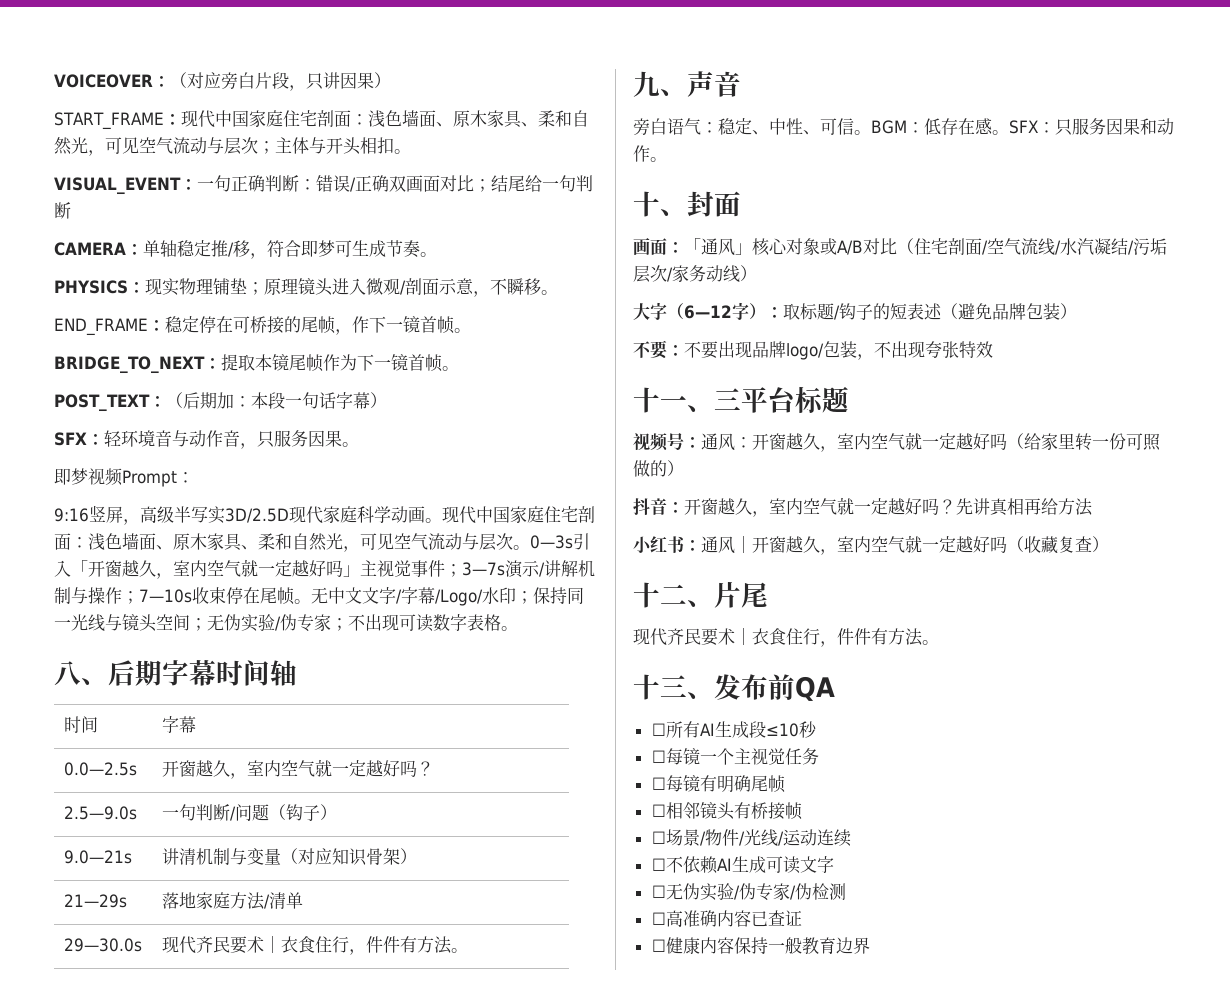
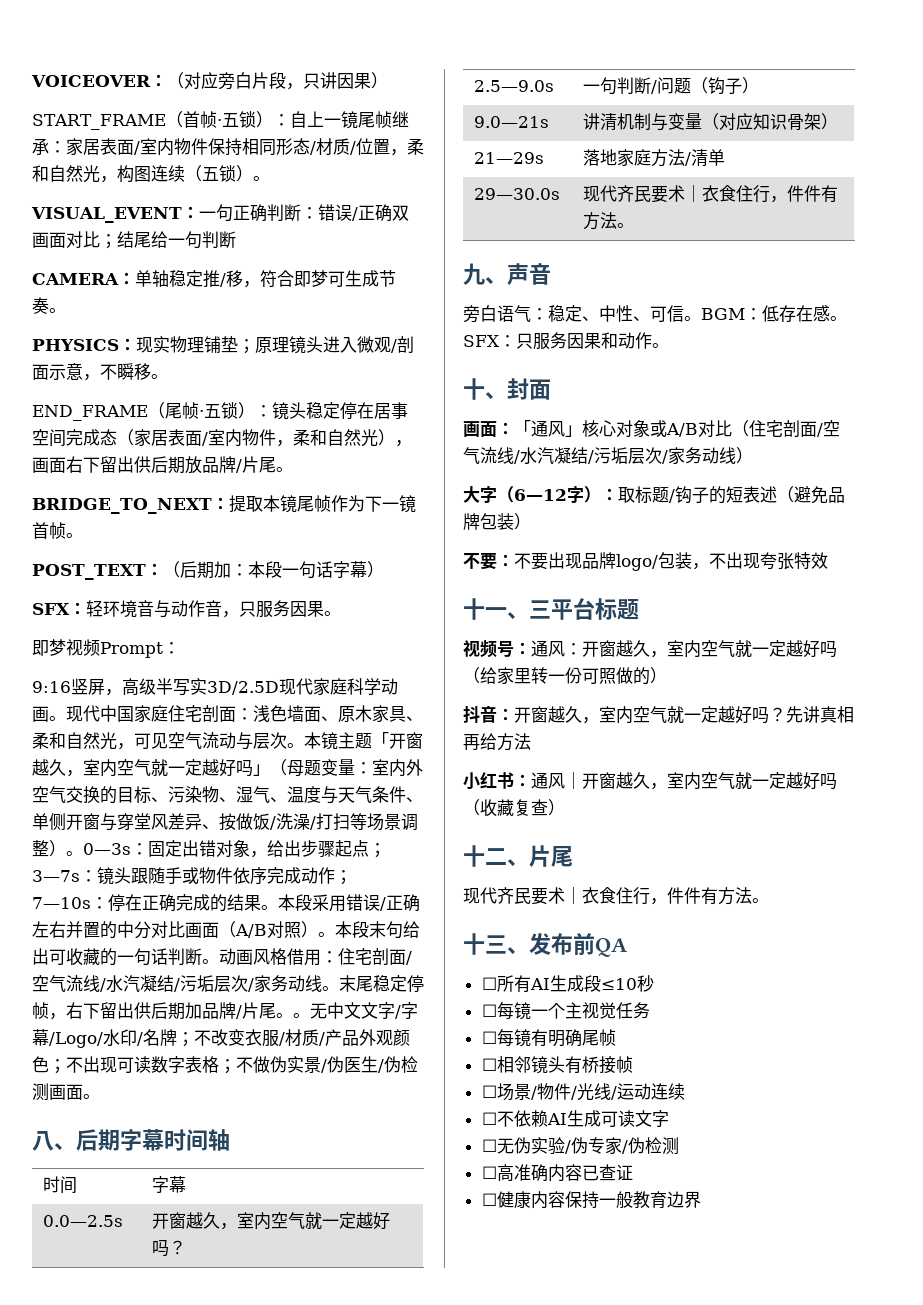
- START_FRAME：现代中国家庭住宅剖面：浅色墙面、原木家具、柔和自然光，可见空气流动与层次；主体与开头相扣。
+ START_FRAME（首帧·五锁）：自上一镜尾帧继承：家居表面/室内物件保持相同形态/材质/位置，柔和自然光，构图连续（五锁）。
- END_FRAME：稳定停在可桥接的尾帧，作下一镜首帧。
+ END_FRAME（尾帧·五锁）：镜头稳定停在居事空间完成态（家居表面/室内物件，柔和自然光），画面右下留出供后期放品牌/片尾。
- 0—3s引入「开窗越久，室内空气就一定越好吗」主视觉事件；3—7s演示/讲解机制与操作；7—10s收束停在尾帧。
+ 本镜主题「开窗越久，室内空气就一定越好吗」（母题变量：室内外空气交换的目标、污染物、湿气、温度与天气条件、单侧开窗与穿堂风差异、按做饭/洗澡/打扫等场景调整）。0—3s：固定出错对象，给出步骤起点；3—7s：镜头跟随手或物件依序完成动作；7—10s：停在正确完成的结果。本段采用错误/正确左右并置的中分对比画面（A/B对照）。本段末句给出可收藏的一句话判断。动画风格借用：住宅剖面/空气流线/水汽凝结/污垢层次/家务动线。末尾稳定停帧，右下留出供后期加品牌/片尾。。
- 无中文文字/字幕/Logo/水印；保持同一光线与镜头空间；无伪实验/伪专家；不出现可读数字表格。
+ 无中文文字/字幕/Logo/水印/名牌；不改变衣服/材质/产品外观颜色；不出现可读数字表格；不做伪实景/伪医生/伪检测画面。

